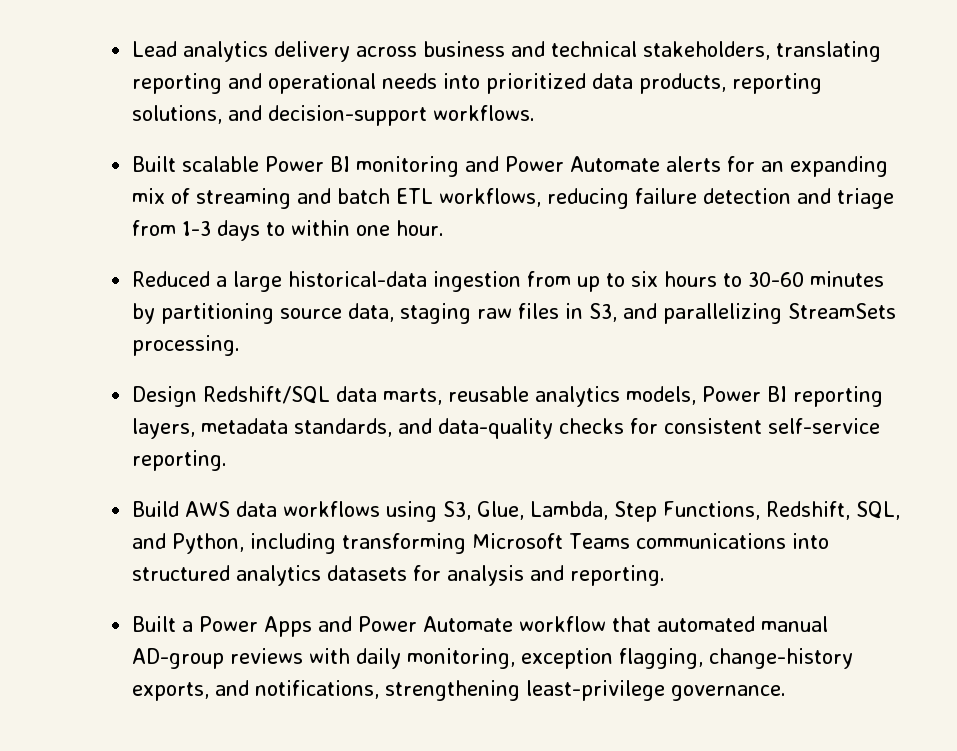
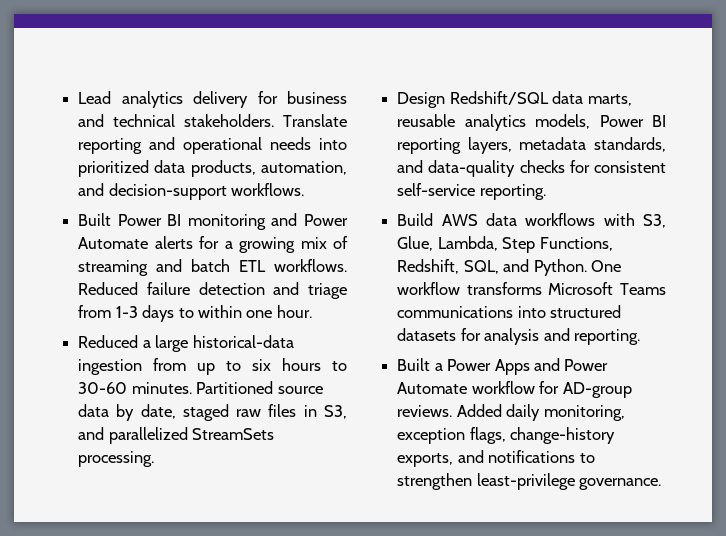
- Lead analytics delivery across business and technical stakeholders, translating reporting and operational needs into prioritized data products, reporting solutions, and decision-support workflows.
+ Lead analytics delivery for business and technical stakeholders. Translate reporting and operational needs into prioritized data products, automation, and decision-support workflows.
- Built scalable Power BI monitoring and Power Automate alerts for an expanding mix of streaming and batch ETL workflows, reducing failure detection and triage from 1-3 days to within one hour.
+ Built Power BI monitoring and Power Automate alerts for a growing mix of streaming and batch ETL workflows. Reduced failure detection and triage from 1-3 days to within one hour.
- Reduced a large historical-data ingestion from up to six hours to 30-60 minutes by partitioning source data, staging raw files in S3, and parallelizing StreamSets processing.
+ Reduced a large historical-data ingestion from up to six hours to 30-60 minutes. Partitioned source data by date, staged raw files in S3, and parallelized StreamSets processing.
- Build AWS data workflows using S3, Glue, Lambda, Step Functions, Redshift, SQL, and Python, including transforming Microsoft Teams communications into structured analytics datasets for analysis and reporting.
+ Build AWS data workflows with S3, Glue, Lambda, Step Functions, Redshift, SQL, and Python. One workflow transforms Microsoft Teams communications into structured datasets for analysis and reporting.
- Built a Power Apps and Power Automate workflow that automated manual AD-group reviews with daily monitoring, exception flagging, change-history exports, and notifications, strengthening least-privilege governance.
+ Built a Power Apps and Power Automate workflow for AD-group reviews. Added daily monitoring, exception flags, change-history exports, and notifications to strengthen least-privilege governance.

